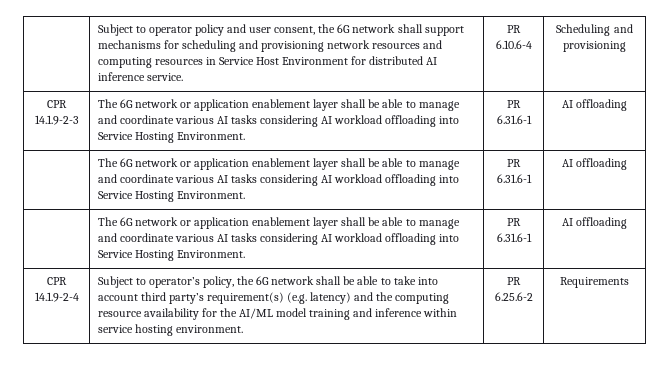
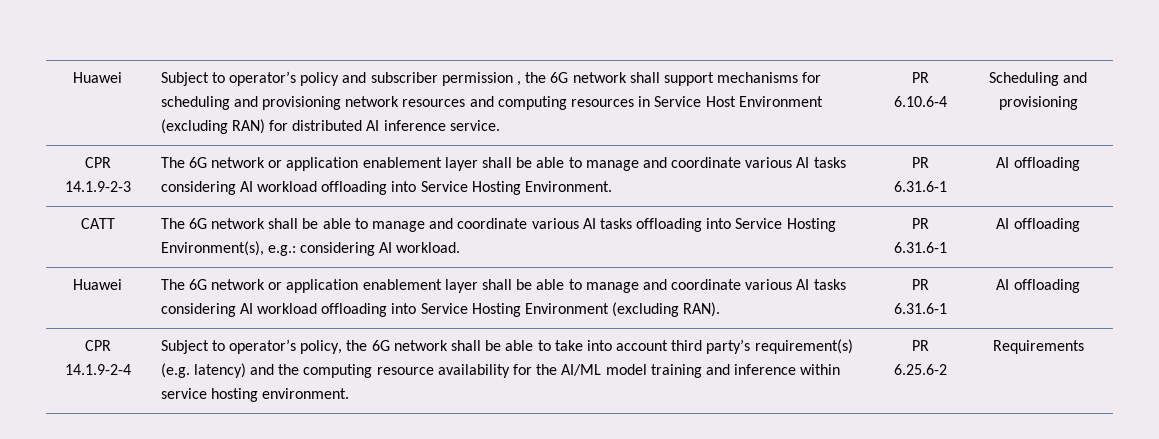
- | Subject to operator policy and user consent, the 6G network shall support mechanisms for scheduling and provisioning network resources and computing resources in Service Host Environment for distributed AI inference service. | PR 6.10.6-4 | Scheduling and provisioning
+ Huawei | Subject to operator’s policy and subscriber permission , the 6G network shall support mechanisms for scheduling and provisioning network resources and computing resources in Service Host Environment (excluding RAN) for distributed AI inference service. | PR 6.10.6-4 | Scheduling and provisioning
  CPR 14.1.9-2-3 | The 6G network or application enablement layer shall be able to manage and coordinate various AI tasks considering AI workload offloading into Service Hosting Environment. | PR 6.31.6-1 | AI offloading
- | The 6G network or application enablement layer shall be able to manage and coordinate various AI tasks considering AI workload offloading into Service Hosting Environment. | PR 6.31.6-1 | AI offloading
- | The 6G network or application enablement layer shall be able to manage and coordinate various AI tasks considering AI workload offloading into Service Hosting Environment. | PR 6.31.6-1 | AI offloading
+ CATT | The 6G network shall be able to manage and coordinate various AI tasks offloading into Service Hosting Environment(s), e.g.: considering AI workload. | PR 6.31.6-1 | AI offloading
+ Huawei | The 6G network or application enablement layer shall be able to manage and coordinate various AI tasks considering AI workload offloading into Service Hosting Environment (excluding RAN). | PR 6.31.6-1 | AI offloading

